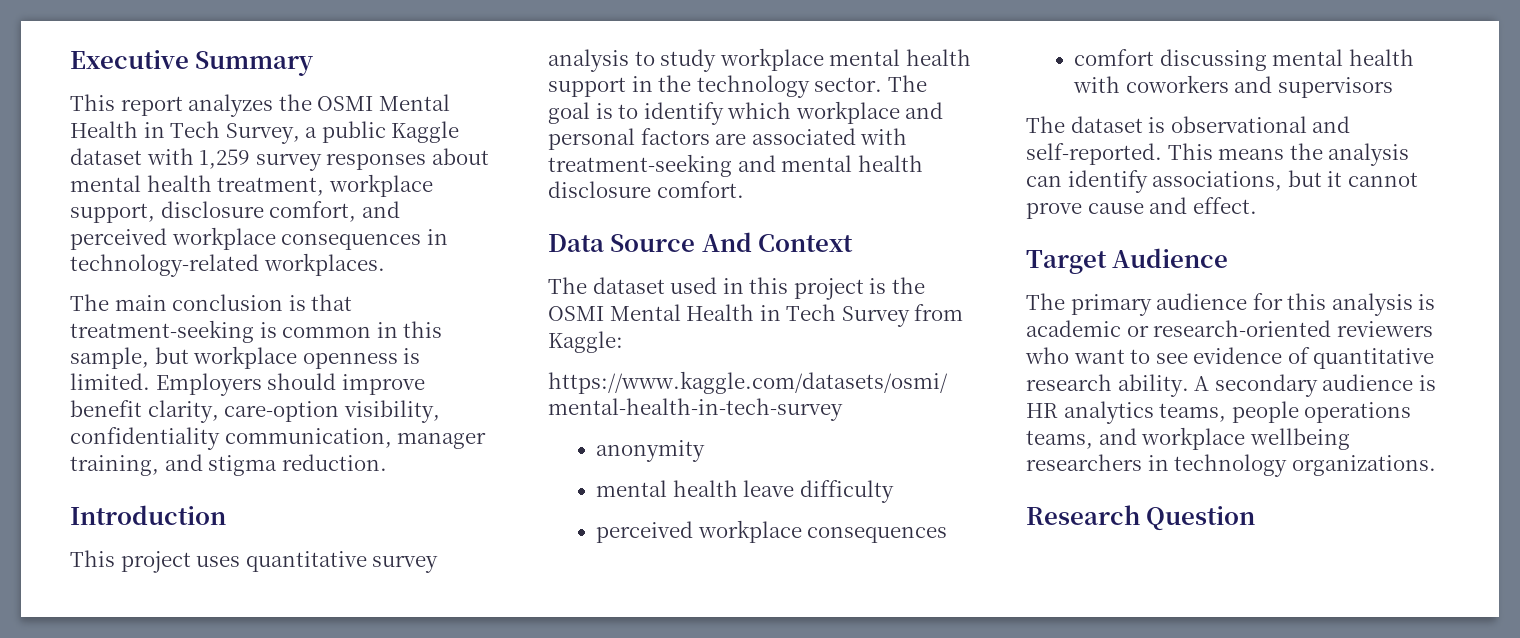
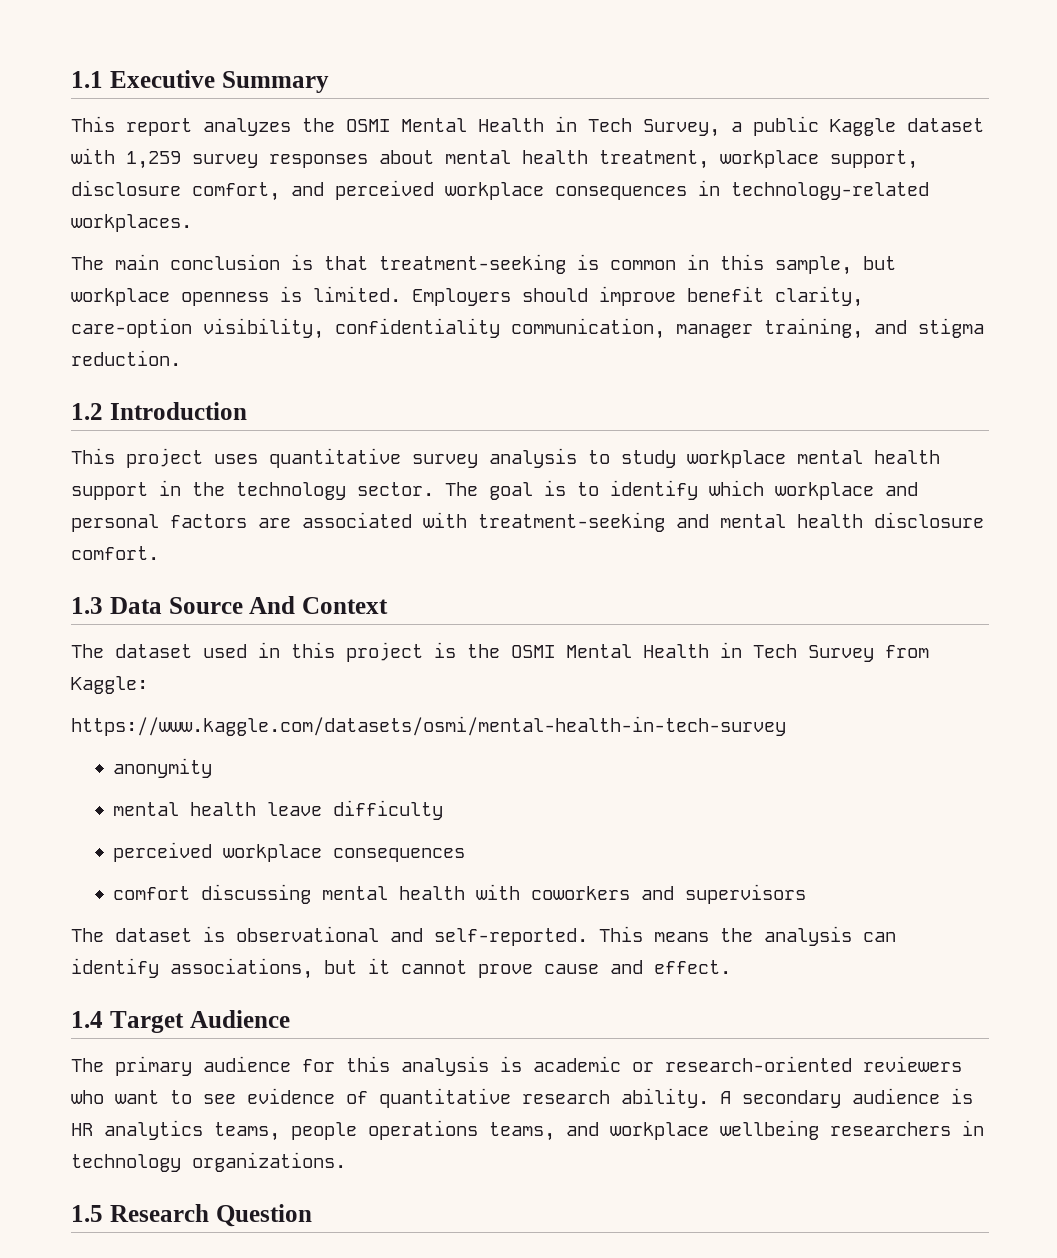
- Executive Summary
+ 1.1 Executive Summary
- Introduction
+ 1.2 Introduction
- Data Source And Context
+ 1.3 Data Source And Context
- Target Audience
+ 1.4 Target Audience
- Research Question
+ 1.5 Research Question

